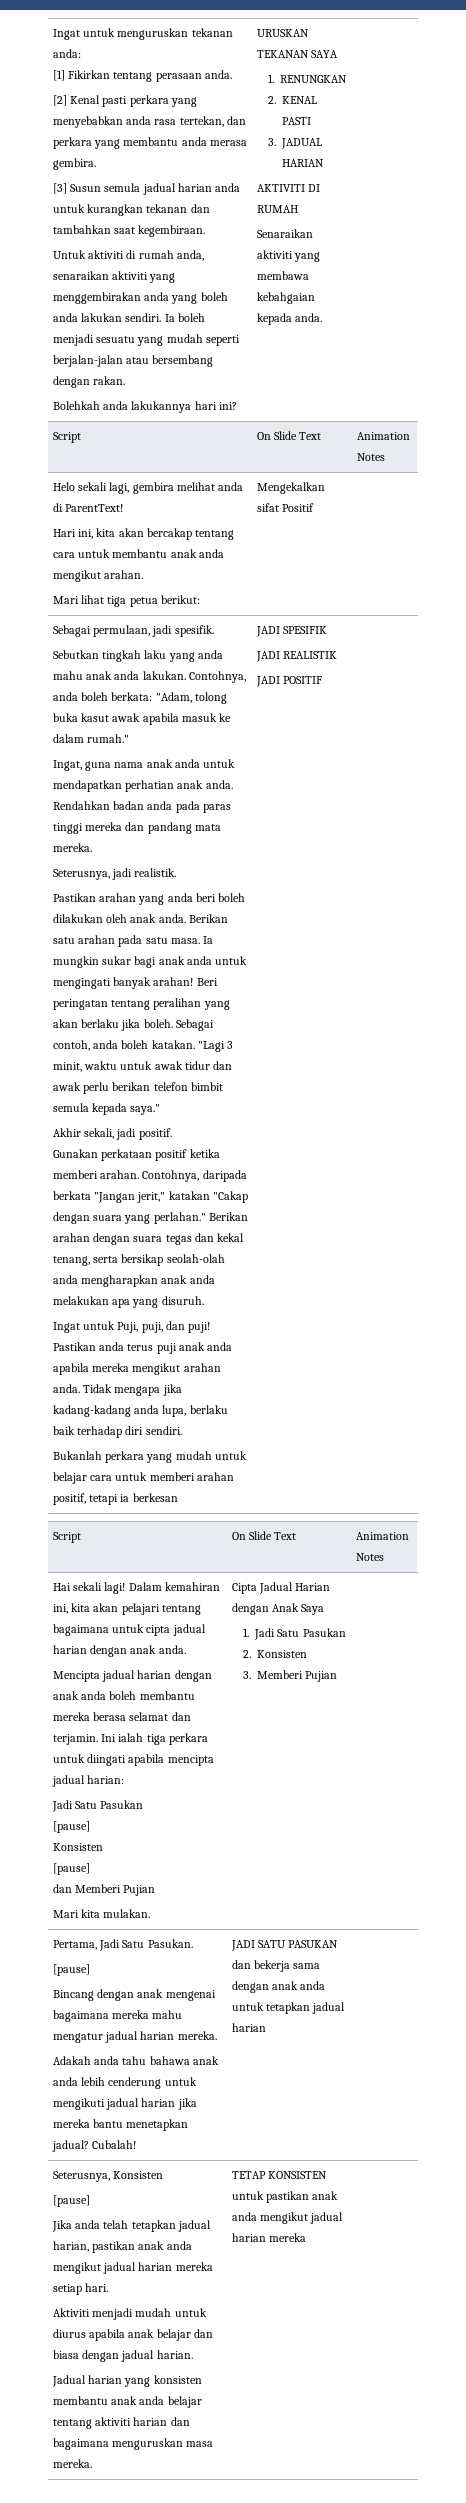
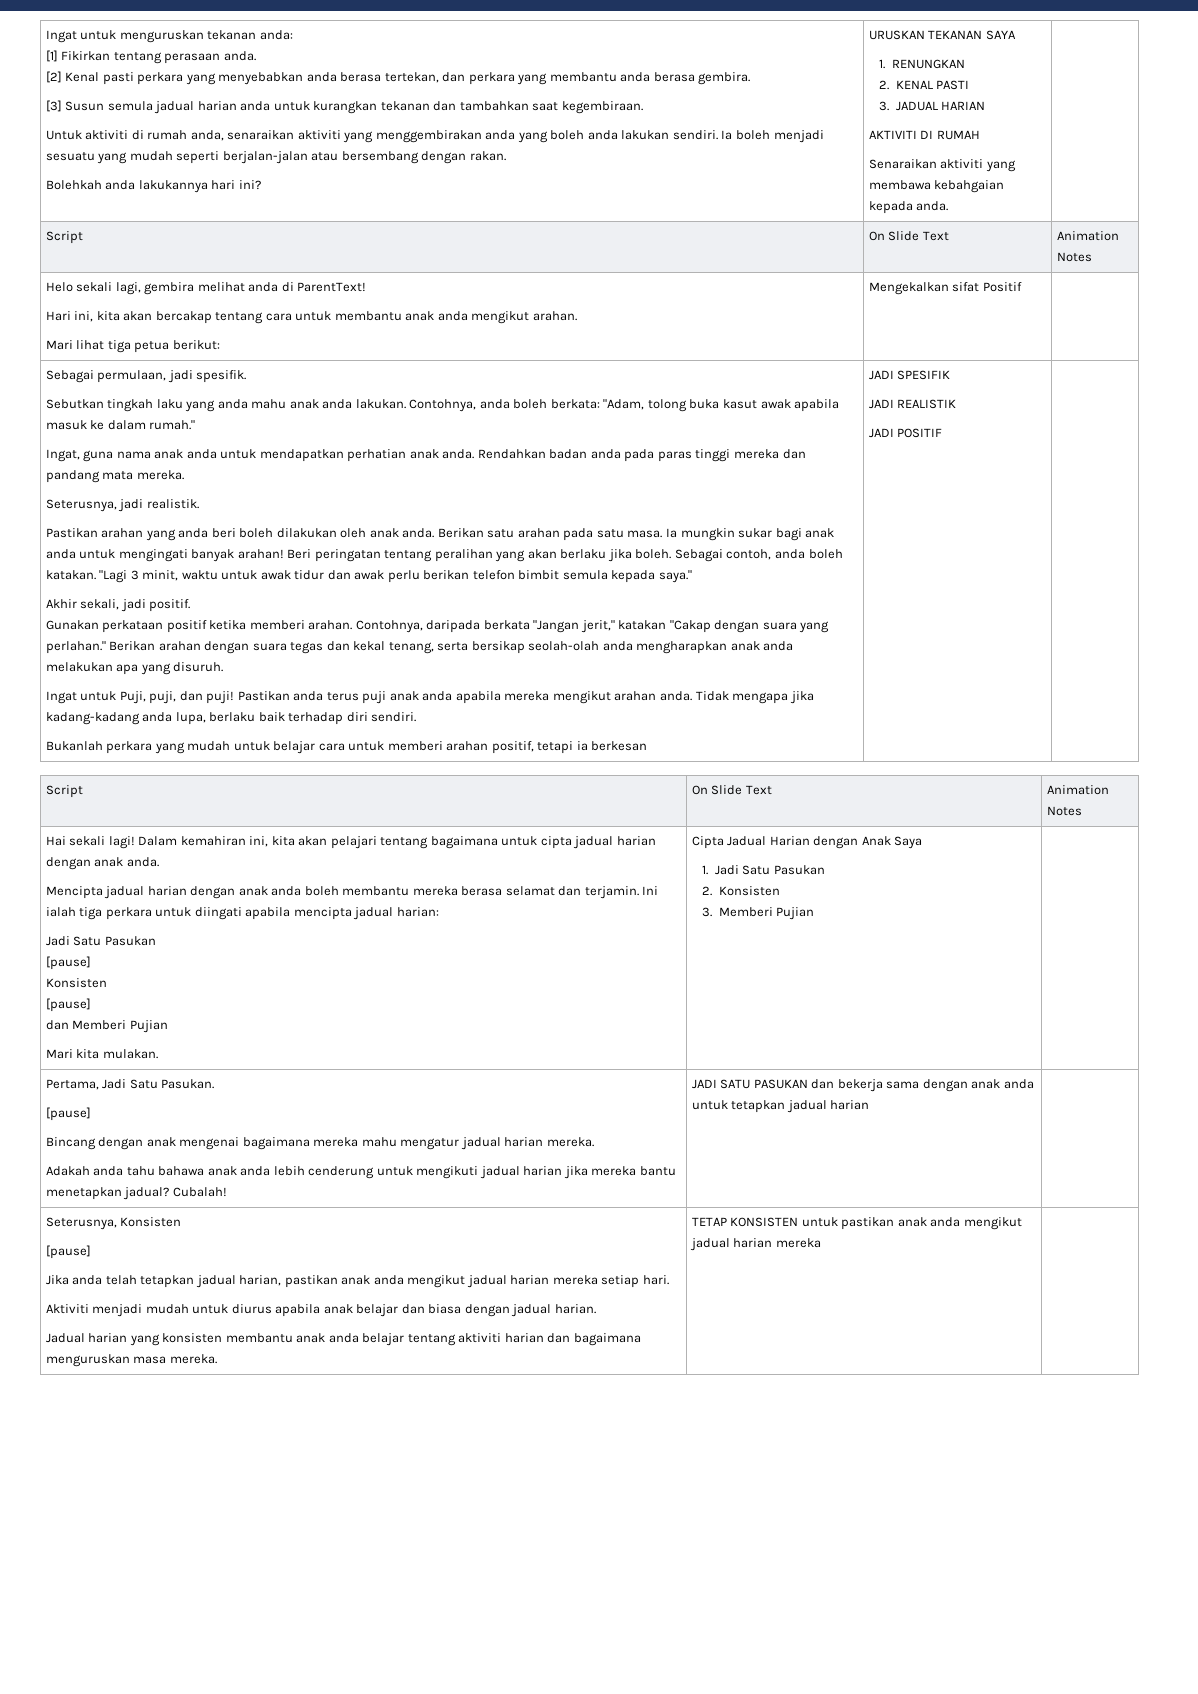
- [2] Kenal pasti perkara yang menyebabkan anda rasa tertekan, dan perkara yang membantu anda merasa gembira.
+ [2] Kenal pasti perkara yang menyebabkan anda berasa tertekan, dan perkara yang membantu anda berasa gembira.

